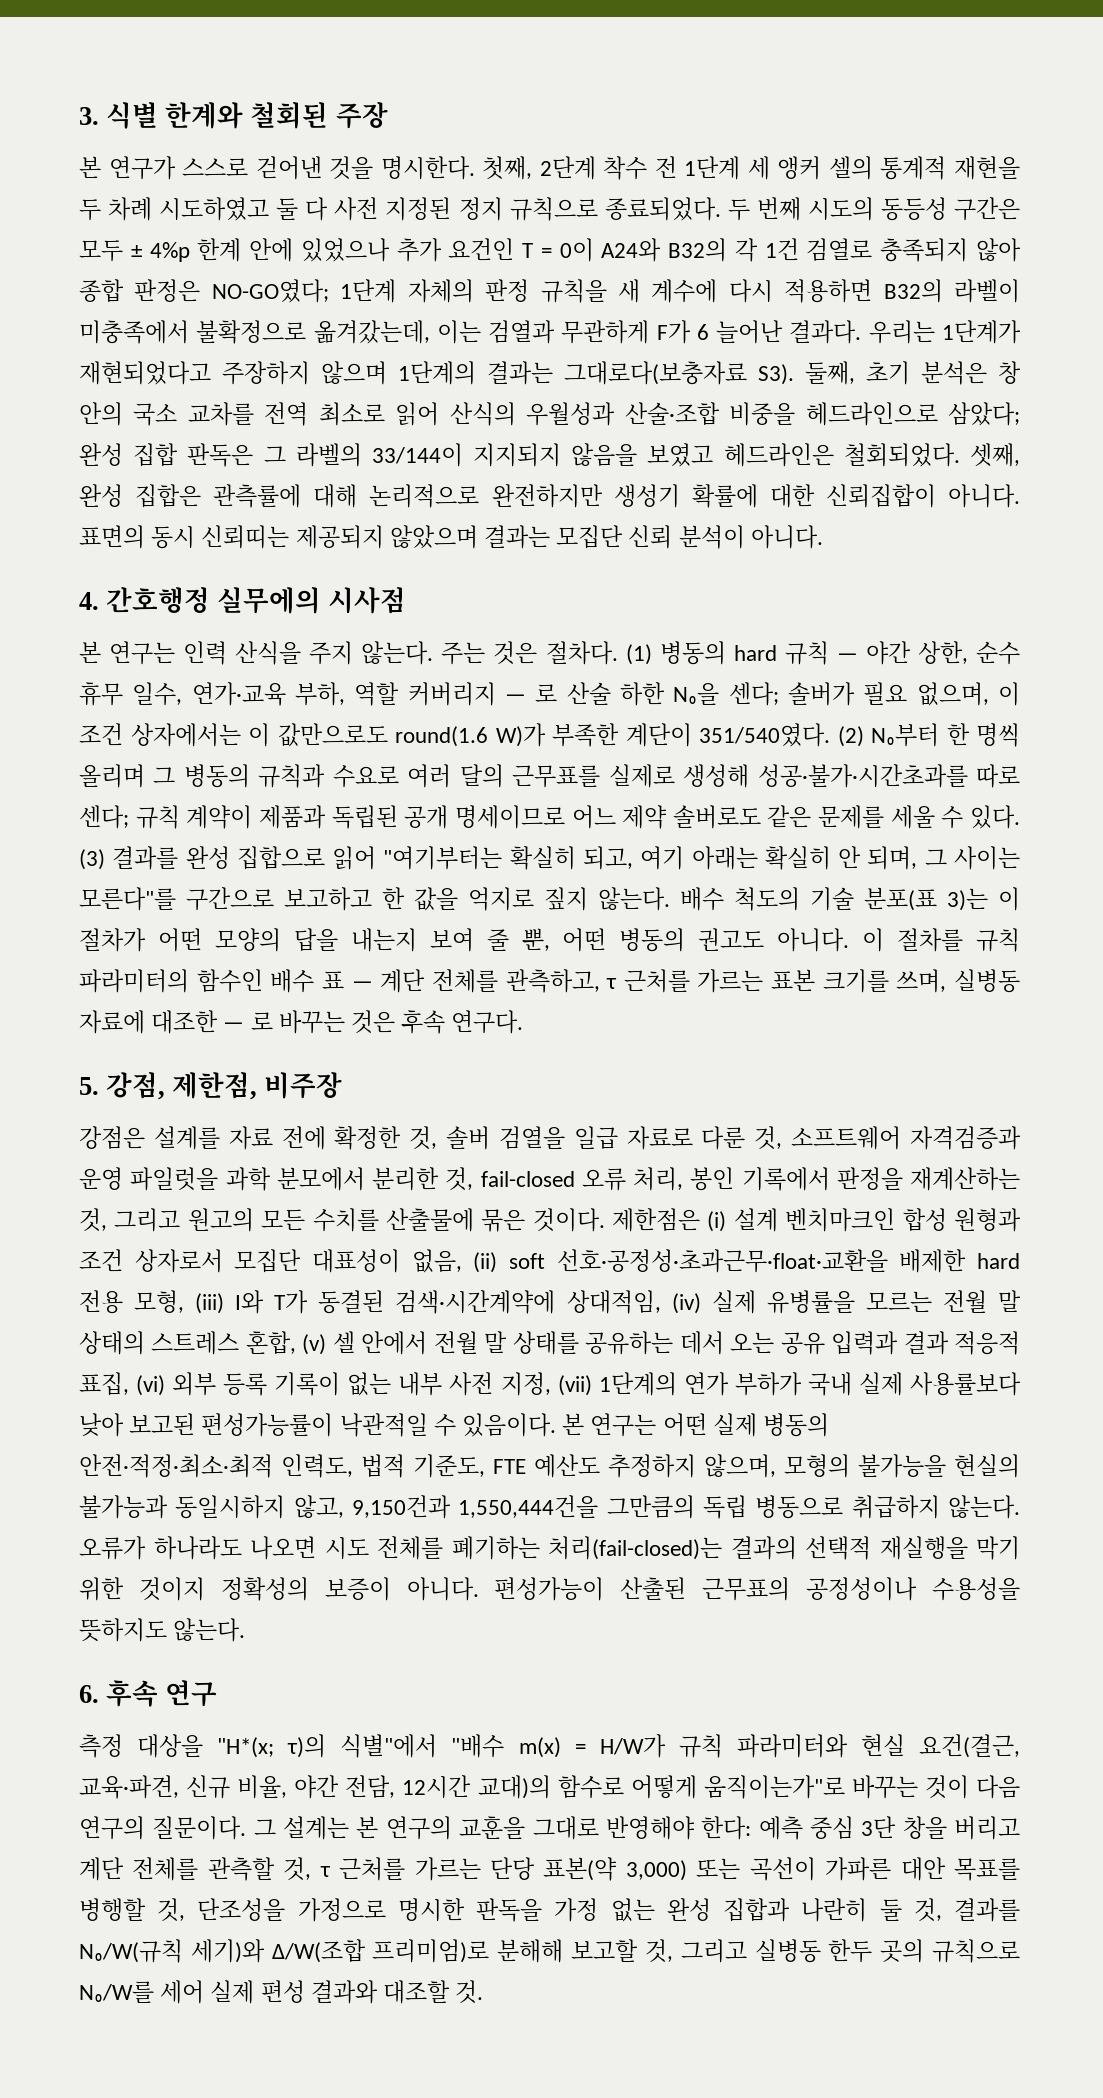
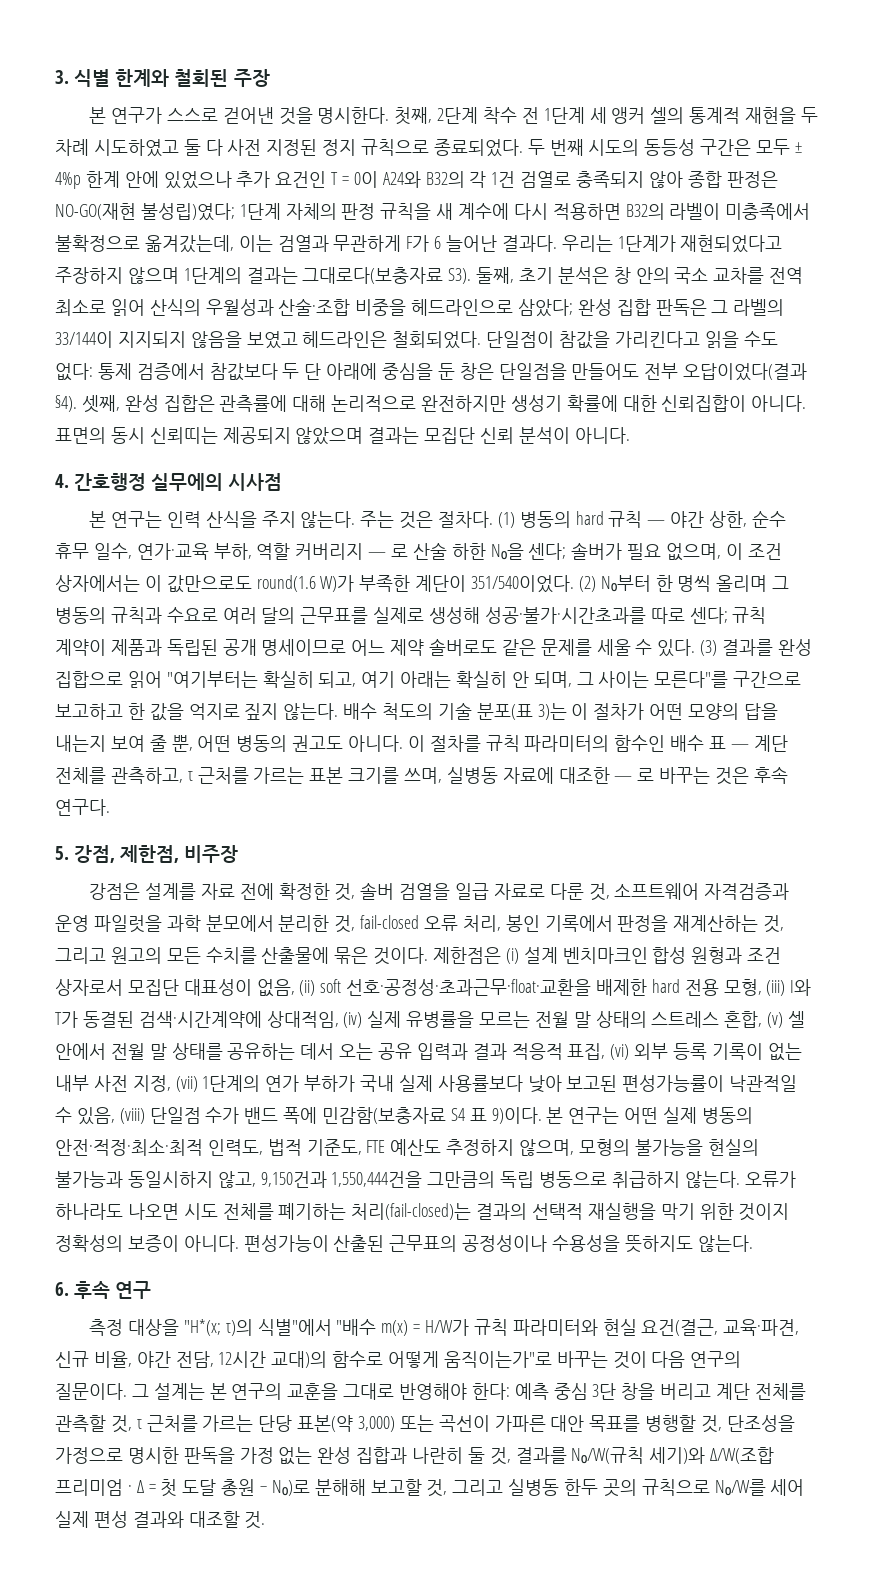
- 두 번째 시도의 동등성 구간은 모두 ± 4%p 한계 안에 있었으나 추가 요건인 T = 0이 A24와 B32의 각 1건 검열로 충족되지 않아 종합 판정은 NO-GO였다; 1단계 자체의 판정 규칙을 새 계수에 다시 적용하면 B32의 라벨이 미충족에서 불확정으로 옮겨갔는데, 이는 검열과 무관하게 F가 6 늘어난 결과다.
+ 두 번째 시도의 동등성 구간은 모두 ± 4%p 한계 안에 있었으나 추가 요건인 T = 0이 A24와 B32의 각 1건 검열로 충족되지 않아 종합 판정은 NO-GO(재현 불성립)였다; 1단계 자체의 판정 규칙을 새 계수에 다시 적용하면 B32의 라벨이 미충족에서 불확정으로 옮겨갔는데, 이는 검열과 무관하게 F가 6 늘어난 결과다.
+ 단일점이 참값을 가리킨다고 읽을 수도 없다: 통제 검증에서 참값보다 두 단 아래에 중심을 둔 창은 단일점을 만들어도 전부 오답이었다(결과 §4).
- (1) 병동의 hard 규칙 — 야간 상한, 순수 휴무 일수, 연가·교육 부하, 역할 커버리지 — 로 산술 하한 N₀을 센다; 솔버가 필요 없으며, 이 조건 상자에서는 이 값만으로도 round(1.6 W)가 부족한 계단이 351/540였다.
+ (1) 병동의 hard 규칙 — 야간 상한, 순수 휴무 일수, 연가·교육 부하, 역할 커버리지 — 로 산술 하한 N₀을 센다; 솔버가 필요 없으며, 이 조건 상자에서는 이 값만으로도 round(1.6 W)가 부족한 계단이 351/540이었다.
- 제한점은 (i) 설계 벤치마크인 합성 원형과 조건 상자로서 모집단 대표성이 없음, (ii) soft 선호·공정성·초과근무·float·교환을 배제한 hard 전용 모형, (iii) I와 T가 동결된 검색·시간계약에 상대적임, (iv) 실제 유병률을 모르는 전월 말 상태의 스트레스 혼합, (v) 셀 안에서 전월 말 상태를 공유하는 데서 오는 공유 입력과 결과 적응적 표집, (vi) 외부 등록 기록이 없는 내부 사전 지정, (vii) 1단계의 연가 부하가 국내 실제 사용률보다 낮아 보고된 편성가능률이 낙관적일 수 있음이다.
+ 제한점은 (i) 설계 벤치마크인 합성 원형과 조건 상자로서 모집단 대표성이 없음, (ii) soft 선호·공정성·초과근무·float·교환을 배제한 hard 전용 모형, (iii) I와 T가 동결된 검색·시간계약에 상대적임, (iv) 실제 유병률을 모르는 전월 말 상태의 스트레스 혼합, (v) 셀 안에서 전월 말 상태를 공유하는 데서 오는 공유 입력과 결과 적응적 표집, (vi) 외부 등록 기록이 없는 내부 사전 지정, (vii) 1단계의 연가 부하가 국내 실제 사용률보다 낮아 보고된 편성가능률이 낙관적일 수 있음, (viii) 단일점 수가 밴드 폭에 민감함(보충자료 S4 표 9)이다.
- 그 설계는 본 연구의 교훈을 그대로 반영해야 한다: 예측 중심 3단 창을 버리고 계단 전체를 관측할 것, τ 근처를 가르는 단당 표본(약 3,000) 또는 곡선이 가파른 대안 목표를 병행할 것, 단조성을 가정으로 명시한 판독을 가정 없는 완성 집합과 나란히 둘 것, 결과를 N₀/W(규칙 세기)와 Δ/W(조합 프리미엄)로 분해해 보고할 것, 그리고 실병동 한두 곳의 규칙으로 N₀/W를 세어 실제 편성 결과와 대조할 것.
+ 그 설계는 본 연구의 교훈을 그대로 반영해야 한다: 예측 중심 3단 창을 버리고 계단 전체를 관측할 것, τ 근처를 가르는 단당 표본(약 3,000) 또는 곡선이 가파른 대안 목표를 병행할 것, 단조성을 가정으로 명시한 판독을 가정 없는 완성 집합과 나란히 둘 것, 결과를 N₀/W(규칙 세기)와 Δ/W(조합 프리미엄 · Δ = 첫 도달 총원 − N₀)로 분해해 보고할 것, 그리고 실병동 한두 곳의 규칙으로 N₀/W를 세어 실제 편성 결과와 대조할 것.

